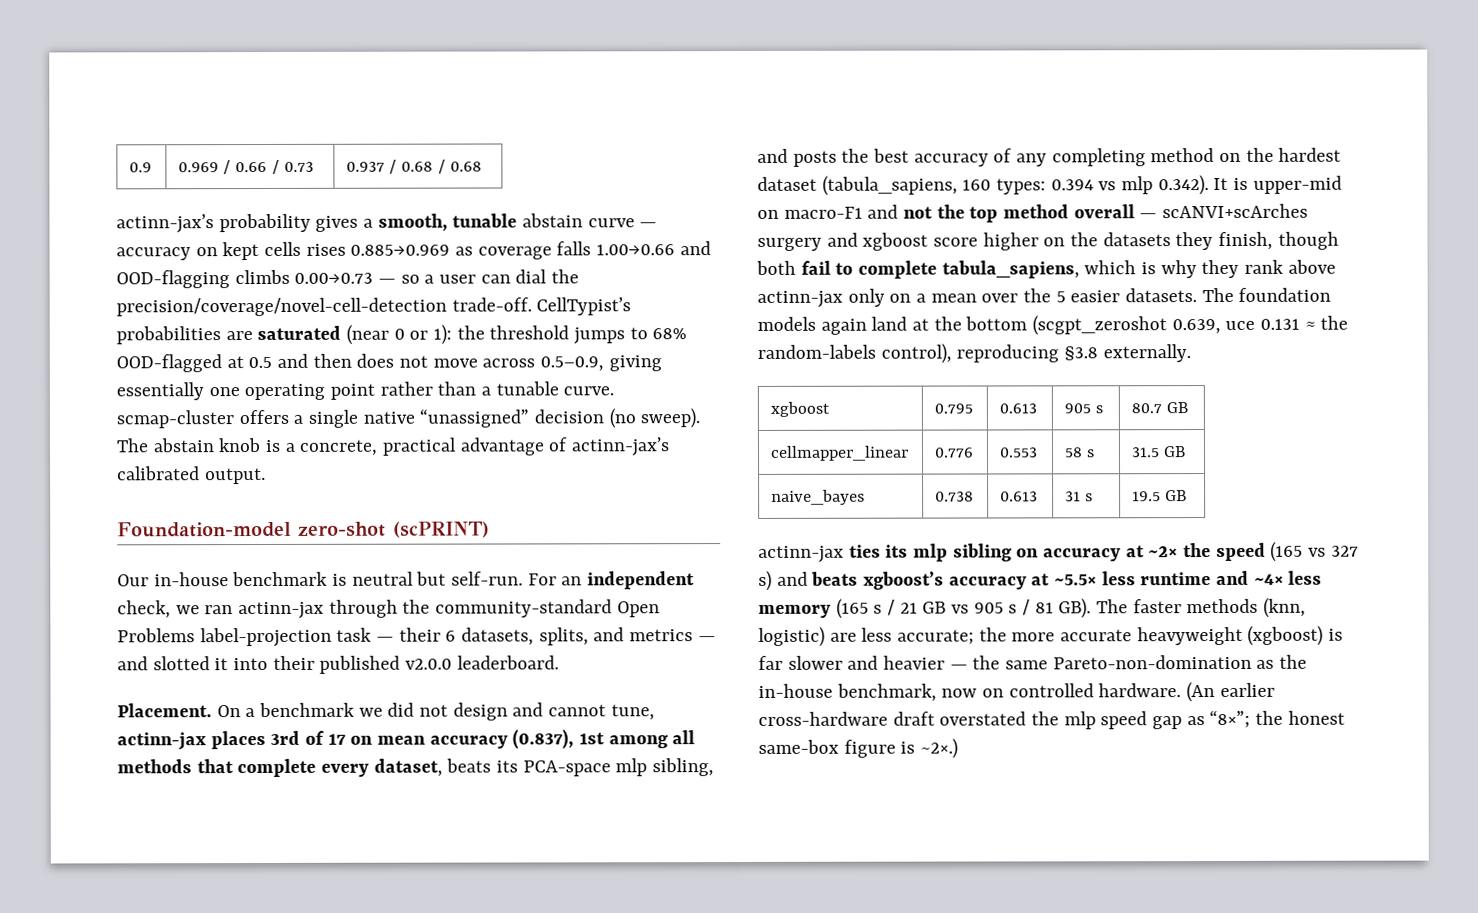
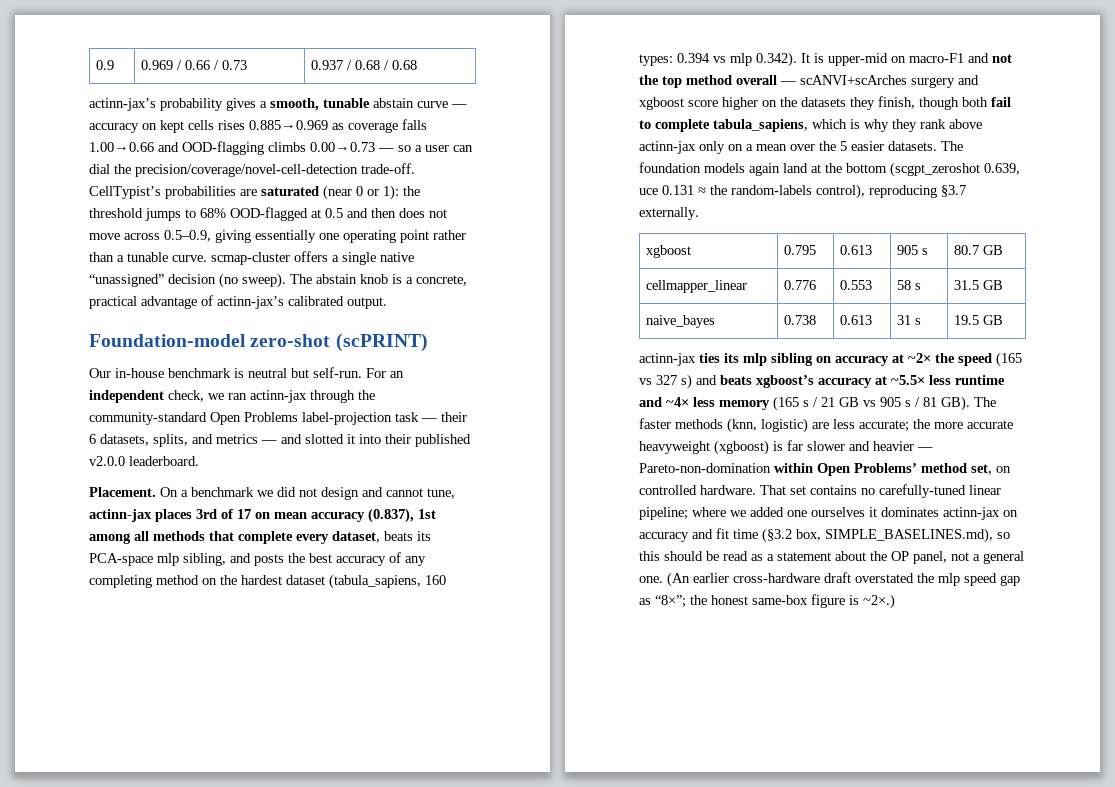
- The foundation models again land at the bottom (scgpt_zeroshot 0.639, uce 0.131 ≈ the random-labels control), reproducing §3.8 externally.
+ The foundation models again land at the bottom (scgpt_zeroshot 0.639, uce 0.131 ≈ the random-labels control), reproducing §3.7 externally.
- actinn-jax ties its mlp sibling on accuracy at ~2× the speed (165 vs 327 s) and beats xgboost’s accuracy at ~5.5× less runtime and ~4× less memory (165 s / 21 GB vs 905 s / 81 GB). The faster methods (knn, logistic) are less accurate; the more accurate heavyweight (xgboost) is far slower and heavier — the same Pareto-non-domination as the in-house benchmark, now on controlled hardware.
+ actinn-jax ties its mlp sibling on accuracy at ~2× the speed (165 vs 327 s) and beats xgboost’s accuracy at ~5.5× less runtime and ~4× less memory (165 s / 21 GB vs 905 s / 81 GB). The faster methods (knn, logistic) are less accurate; the more accurate heavyweight (xgboost) is far slower and heavier — Pareto-non-domination within Open Problems’ method set, on controlled hardware. That set contains no carefully-tuned linear pipeline; where we added one ourselves it dominates actinn-jax on accuracy and fit time (§3.2 box, SIMPLE_BASELINES.md), so this should be read as a statement about the OP panel, not a general one.

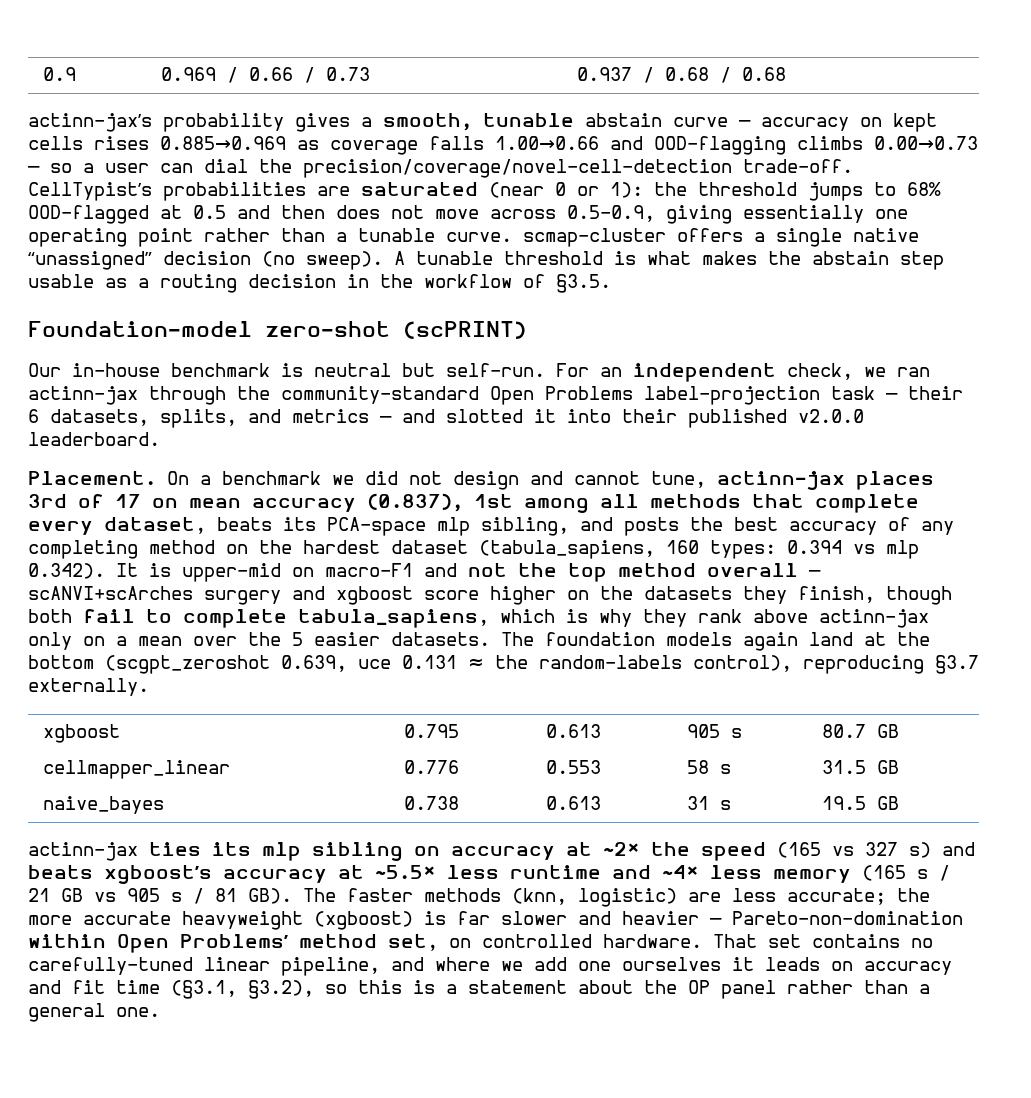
- The abstain knob is a concrete, practical advantage of actinn-jax’s calibrated output.
+ A tunable threshold is what makes the abstain step usable as a routing decision in the workflow of §3.5.
- That set contains no carefully-tuned linear pipeline; where we added one ourselves it dominates actinn-jax on accuracy and fit time (§3.2 box, SIMPLE_BASELINES.md), so this should be read as a statement about the OP panel, not a general one. (An earlier cross-hardware draft overstated the mlp speed gap as “8×”; the honest same-box figure is ~2×.)
+ That set contains no carefully-tuned linear pipeline, and where we add one ourselves it leads on accuracy and fit time (§3.1, §3.2), so this is a statement about the OP panel rather than a general one.

